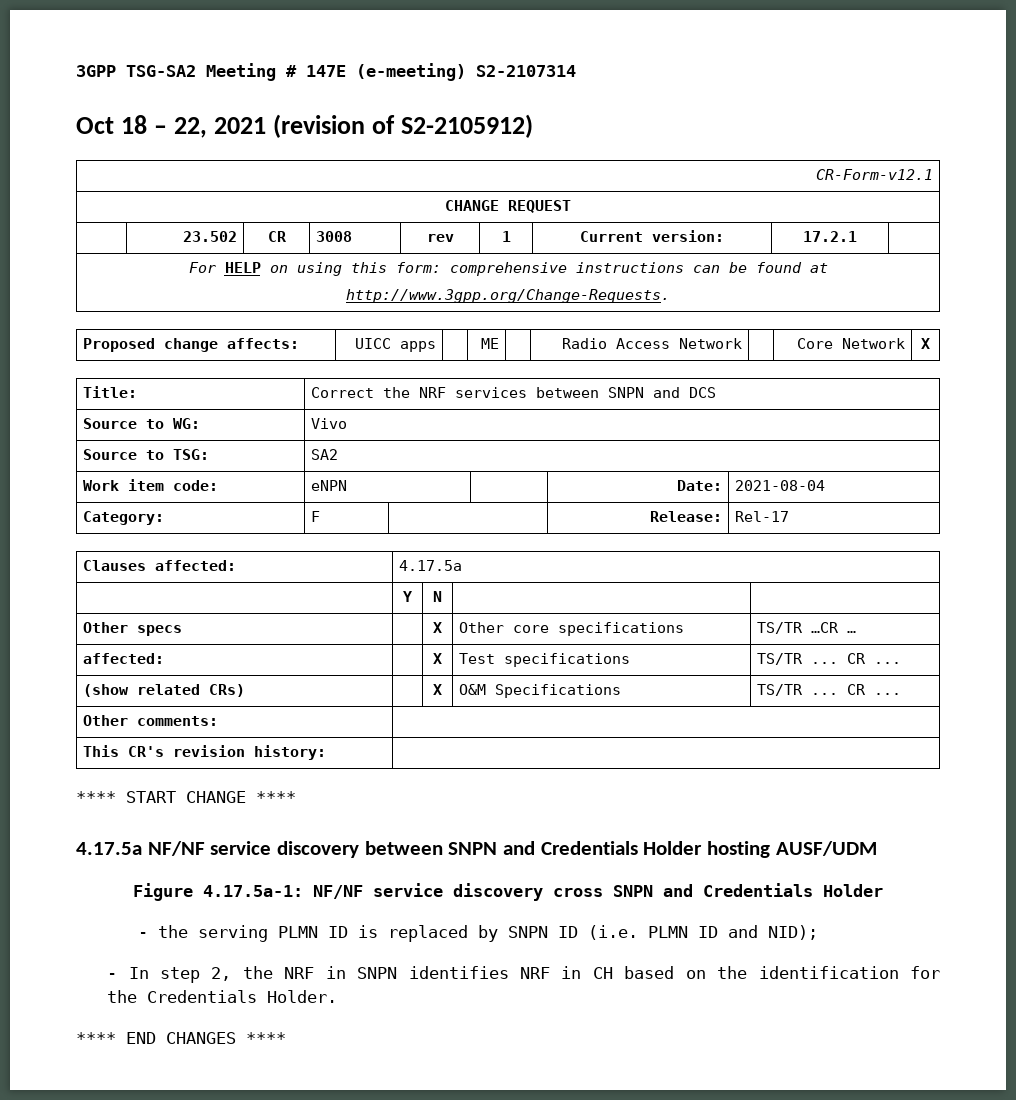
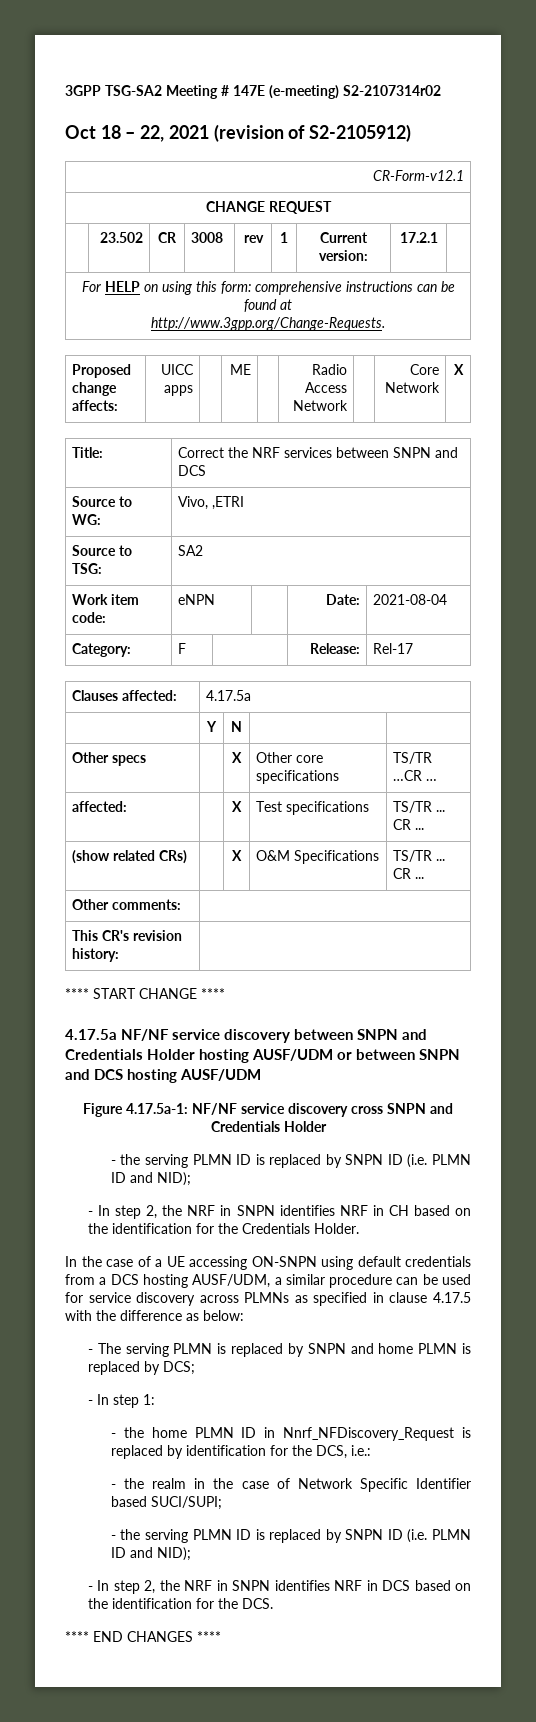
- 3GPP TSG-SA2 Meeting # 147E (e-meeting) S2-2107314
+ 3GPP TSG-SA2 Meeting # 147E (e-meeting) S2-2107314r02
- Source to WG: | Vivo
+ Source to WG: | Vivo, ,ETRI
- 4.17.5a NF/NF service discovery between SNPN and Credentials Holder hosting AUSF/UDM
+ 4.17.5a NF/NF service discovery between SNPN and Credentials Holder hosting AUSF/UDM or between SNPN and DCS hosting AUSF/UDM
+ In the case of a UE accessing ON-SNPN using default credentials from a DCS hosting AUSF/UDM, a similar procedure can be used for service discovery across PLMNs as specified in clause 4.17.5 with the difference as below:
+ - The serving PLMN is replaced by SNPN and home PLMN is replaced by DCS;
+ - In step 1:
+ - the home PLMN ID in Nnrf_NFDiscovery_Request is replaced by identification for the DCS, i.e.:
+ - the realm in the case of Network Specific Identifier based SUCI/SUPI;
+ - the serving PLMN ID is replaced by SNPN ID (i.e. PLMN ID and NID);
+ - In step 2, the NRF in SNPN identifies NRF in DCS based on the identification for the DCS.

